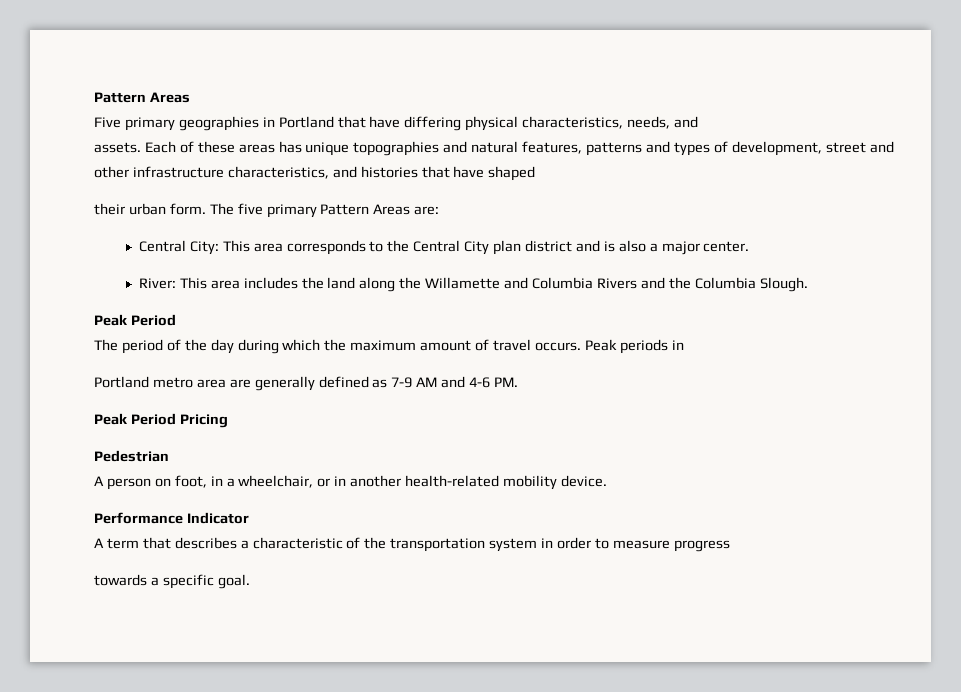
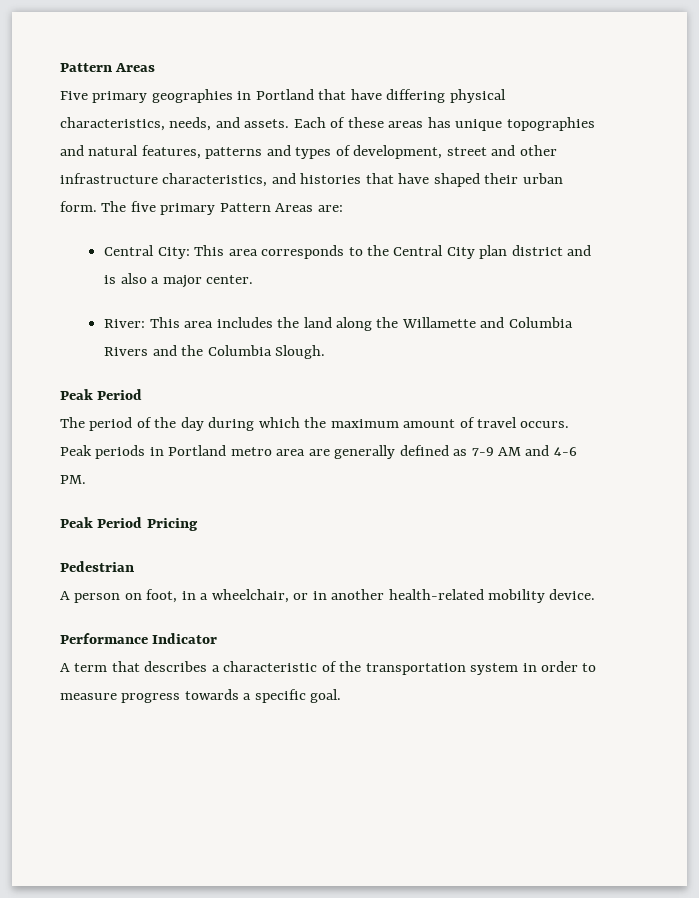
- Five primary geographies in Portland that have differing physical characteristics, needs, and
- assets.
+ Five primary geographies in Portland that have differing physical characteristics, needs, and assets.
- Each of these areas has unique topographies and natural features, patterns and types of development, street and other infrastructure characteristics, and histories that have shaped
- their urban form.
+ Each of these areas has unique topographies and natural features, patterns and types of development, street and other infrastructure characteristics, and histories that have shaped their urban form.
- Peak periods in
- Portland metro area are generally defined as 7-9 AM and 4-6 PM.
+ Peak periods in Portland metro area are generally defined as 7-9 AM and 4-6 PM.
- A term that describes a characteristic of the transportation system in order to measure progress
- towards a specific goal.
+ A term that describes a characteristic of the transportation system in order to measure progress towards a specific goal.

